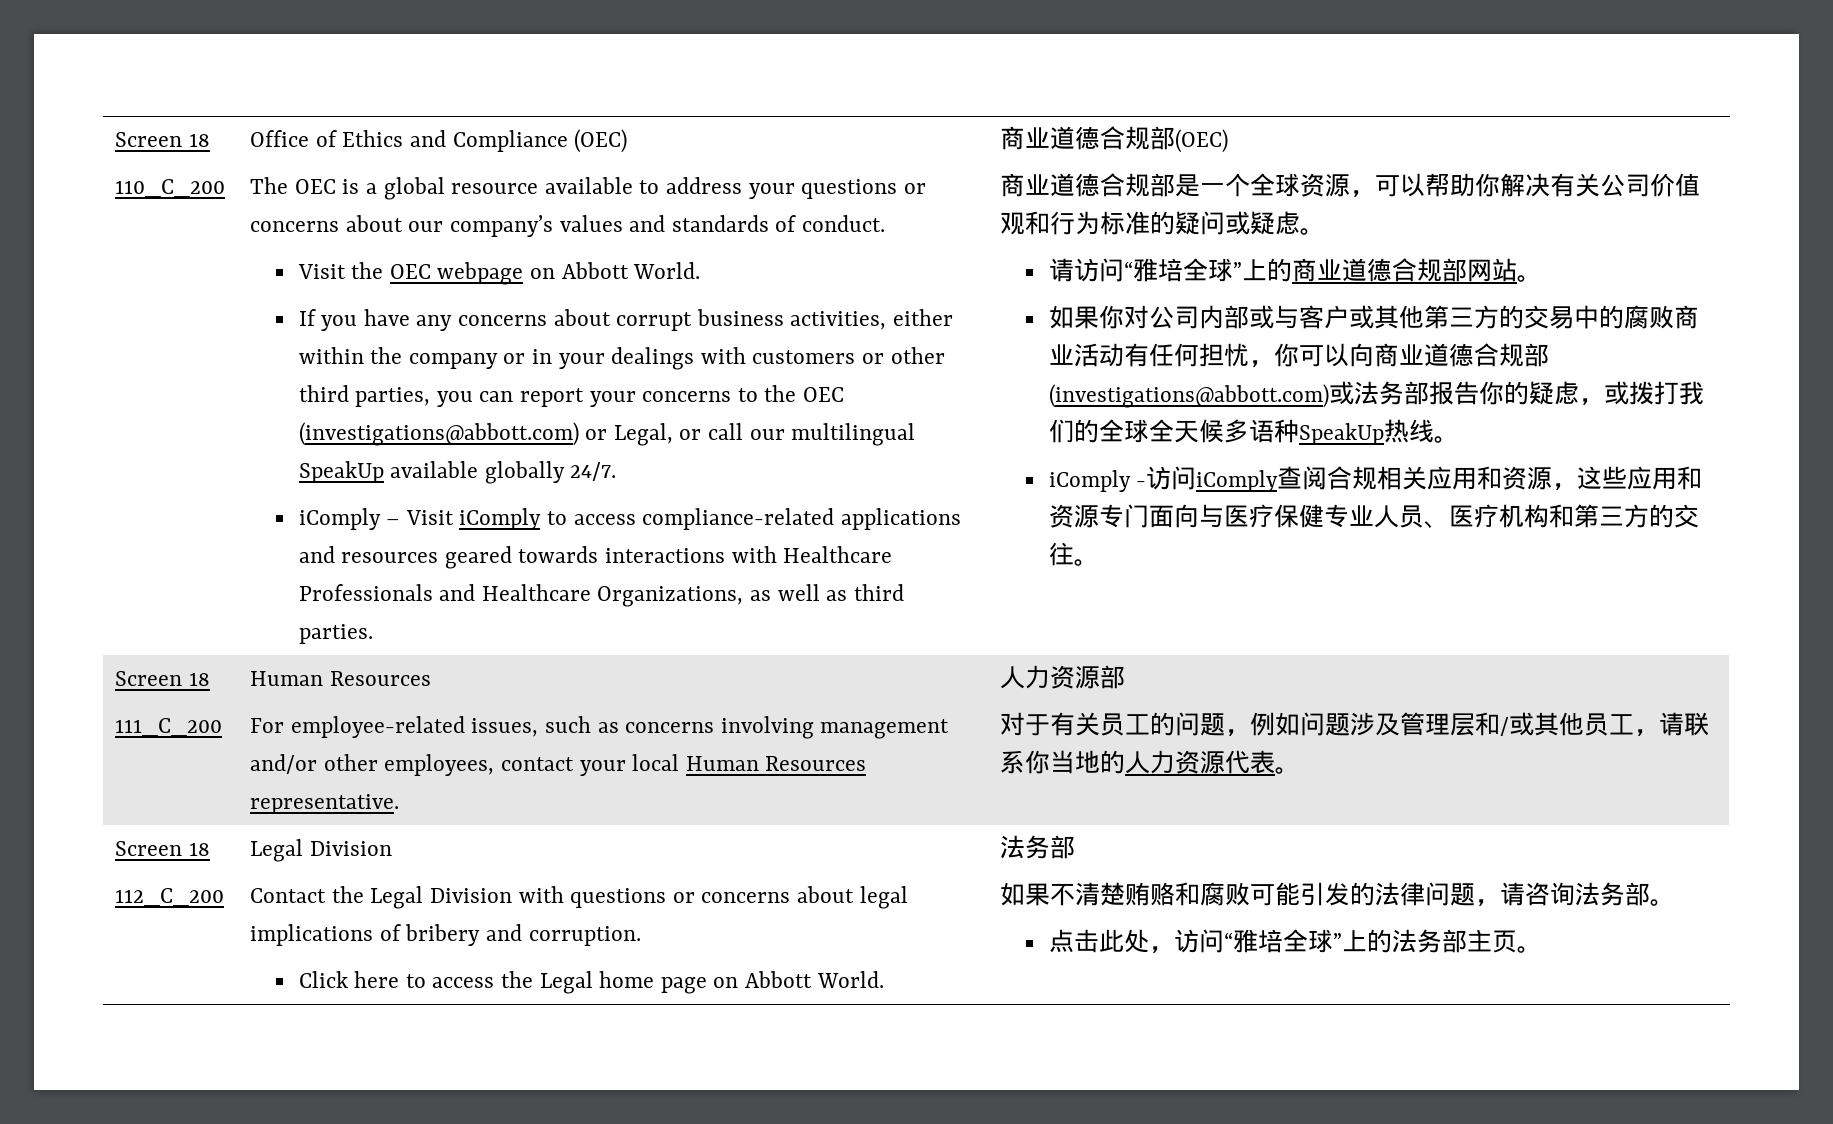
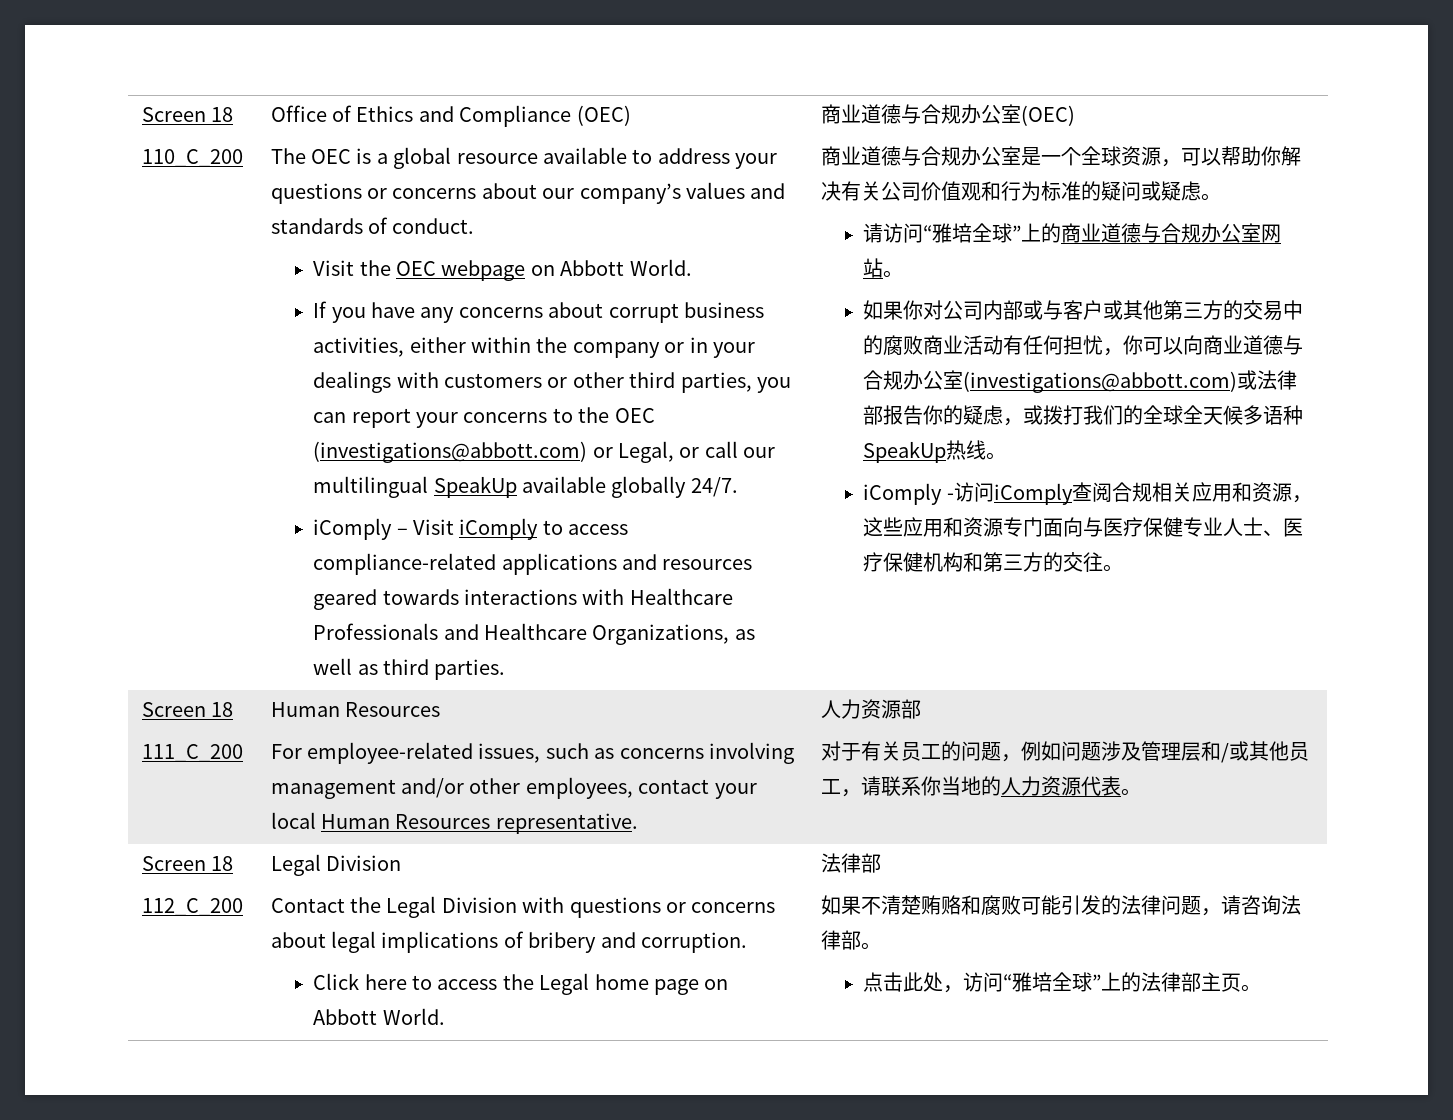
- 商业道德合规部(OEC)
+ 商业道德与合规办公室(OEC)
- 商业道德合规部是一个全球资源，可以帮助你解决有关公司价值观和行为标准的疑问或疑虑。
+ 商业道德与合规办公室是一个全球资源，可以帮助你解决有关公司价值观和行为标准的疑问或疑虑。
- 请访问“雅培全球”上的商业道德合规部网站。
+ 请访问“雅培全球”上的商业道德与合规办公室网站。
- 如果你对公司内部或与客户或其他第三方的交易中的腐败商业活动有任何担忧，你可以向商业道德合规部(investigations@abbott.com)或法务部报告你的疑虑，或拨打我们的全球全天候多语种SpeakUp热线。
+ 如果你对公司内部或与客户或其他第三方的交易中的腐败商业活动有任何担忧，你可以向商业道德与合规办公室(investigations@abbott.com)或法律部报告你的疑虑，或拨打我们的全球全天候多语种SpeakUp热线。
- iComply -访问iComply查阅合规相关应用和资源，这些应用和资源专门面向与医疗保健专业人员、医疗机构和第三方的交往。
+ iComply -访问iComply查阅合规相关应用和资源，这些应用和资源专门面向与医疗保健专业人士、医疗保健机构和第三方的交往。
- Click here to access the Legal home page on Abbott World. | 法务部
+ Click here to access the Legal home page on Abbott World. | 法律部
- 如果不清楚贿赂和腐败可能引发的法律问题，请咨询法务部。
+ 如果不清楚贿赂和腐败可能引发的法律问题，请咨询法律部。
- 点击此处，访问“雅培全球”上的法务部主页。
+ 点击此处，访问“雅培全球”上的法律部主页。

